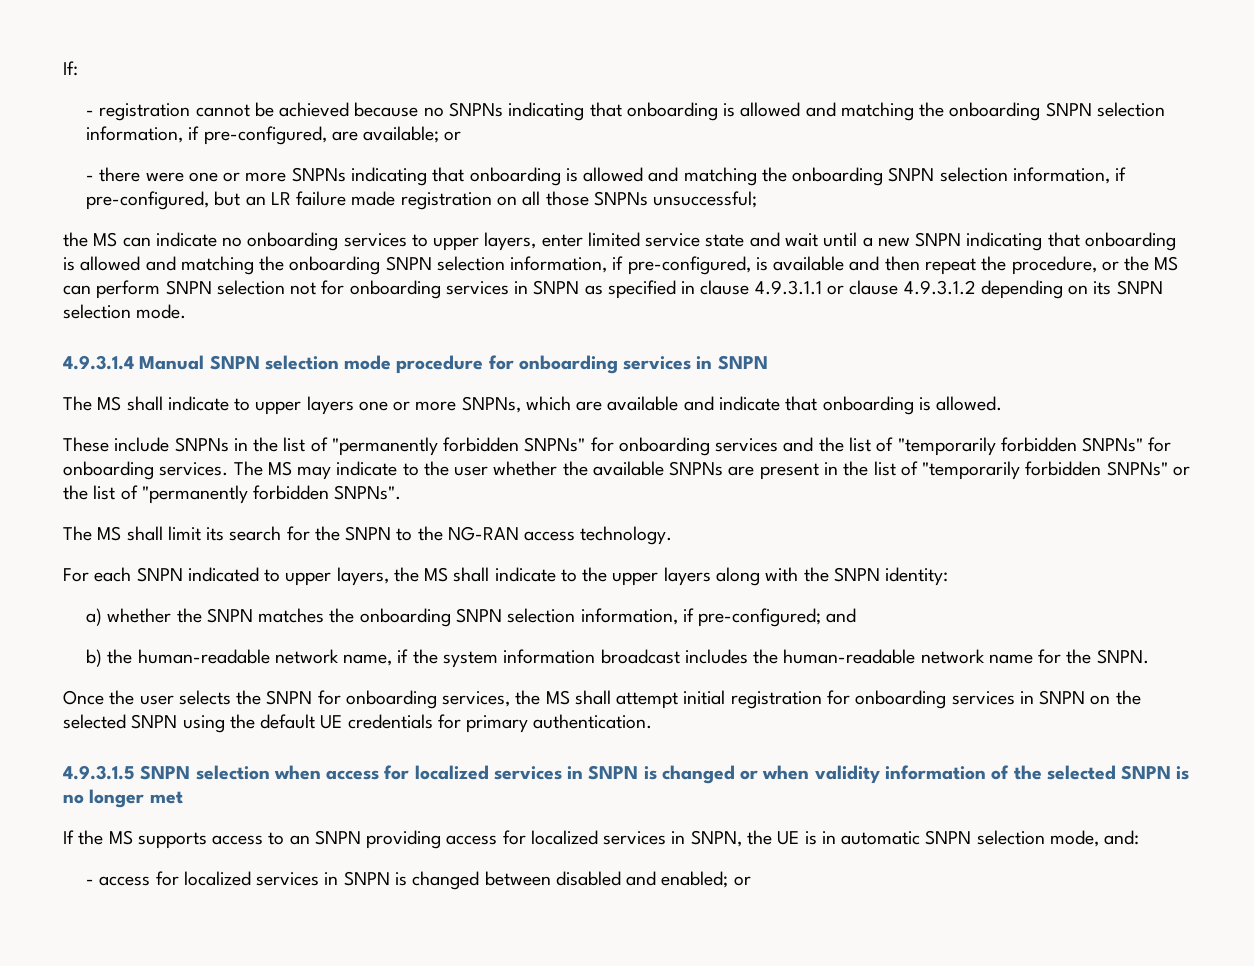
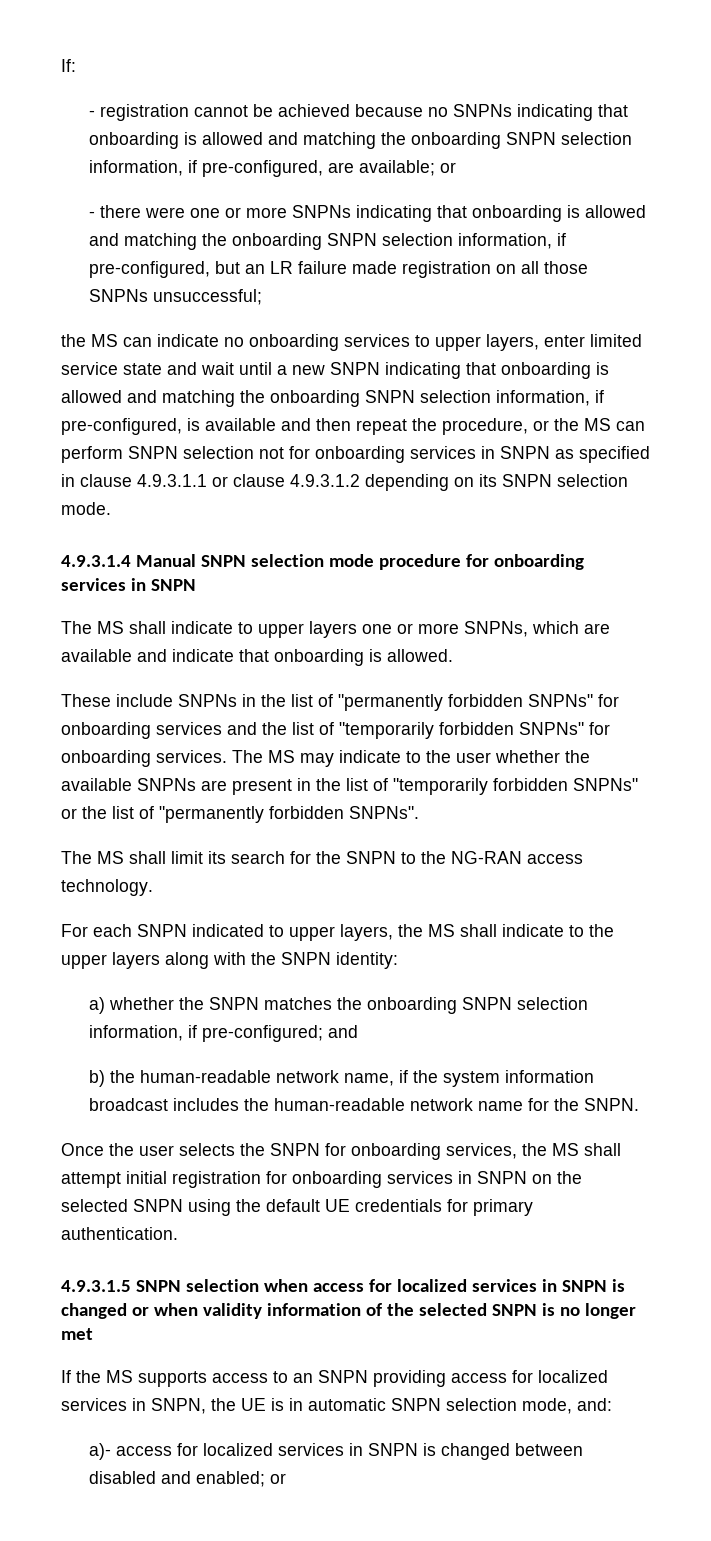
- - access for localized services in SNPN is changed between disabled and enabled; or
+ a)- access for localized services in SNPN is changed between disabled and enabled; or

